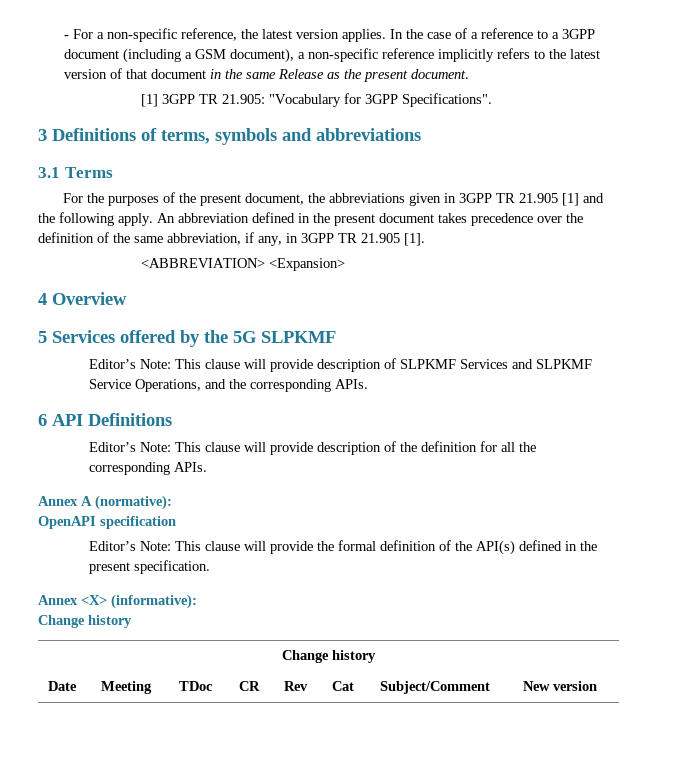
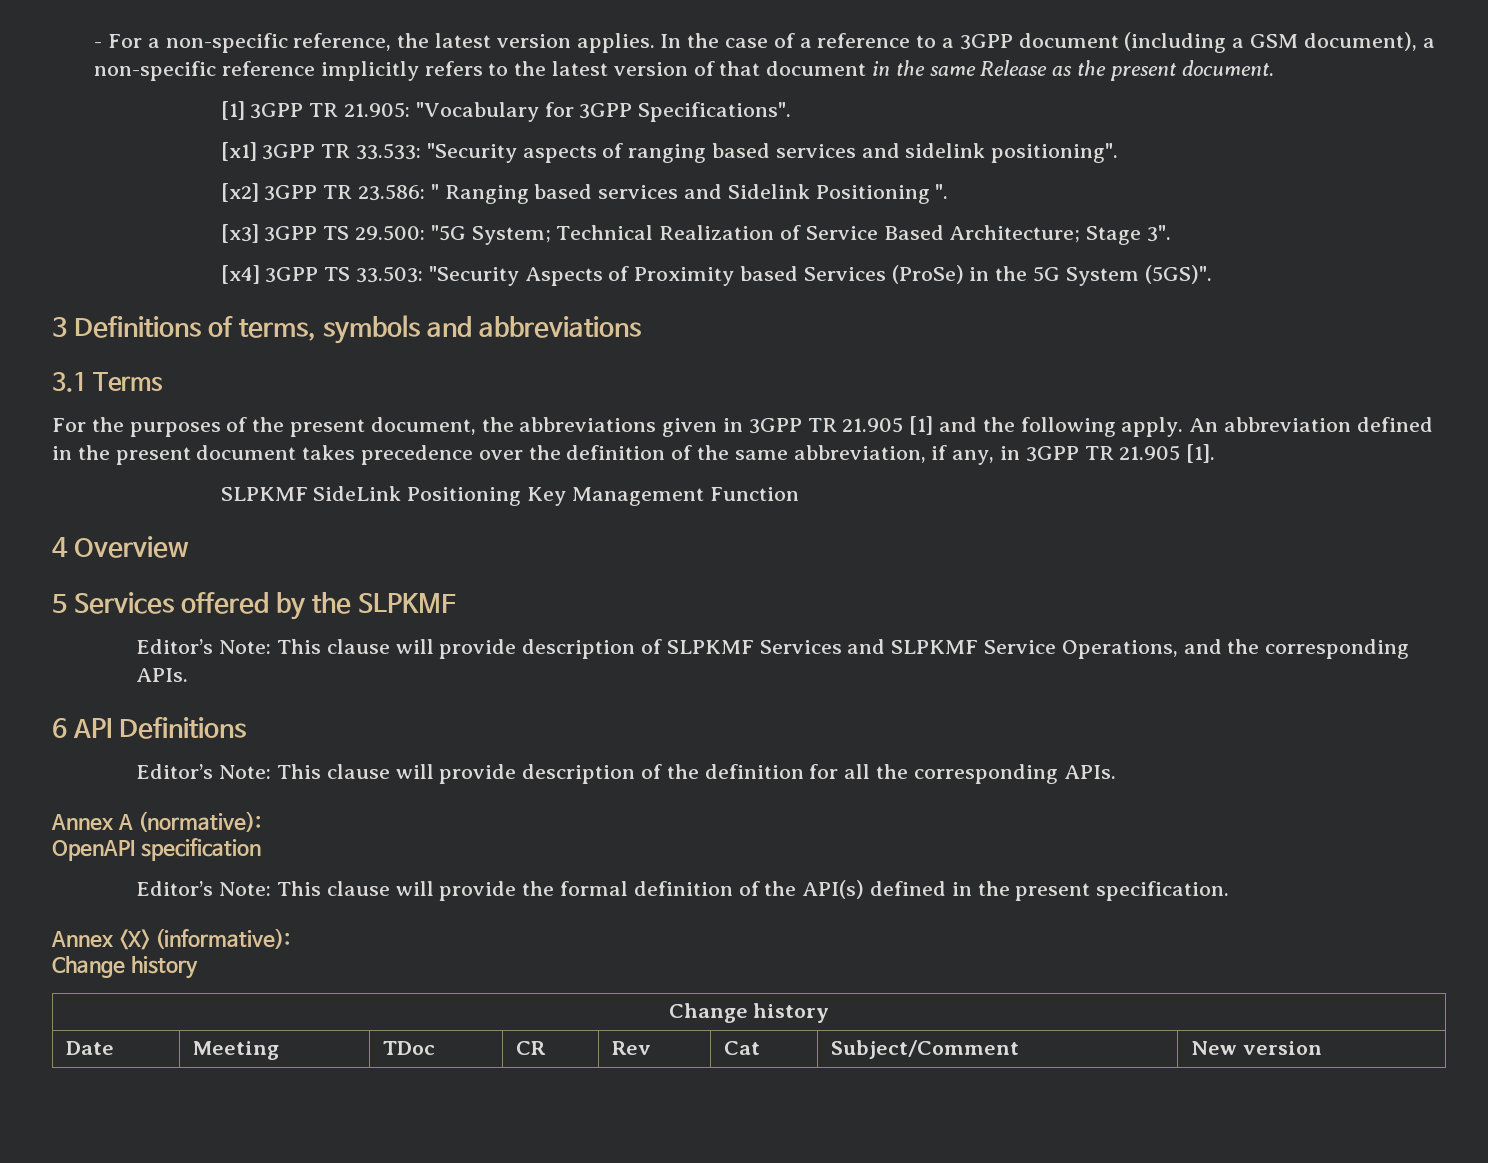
+ [x1] 3GPP TR 33.533: "Security aspects of ranging based services and sidelink positioning".
+ [x2] 3GPP TR 23.586: " Ranging based services and Sidelink Positioning ".
+ [x3] 3GPP TS 29.500: "5G System; Technical Realization of Service Based Architecture; Stage 3".
+ [x4] 3GPP TS 33.503: "Security Aspects of Proximity based Services (ProSe) in the 5G System (5GS)".
- <ABBREVIATION> <Expansion>
+ SLPKMF SideLink Positioning Key Management Function
- 5 Services offered by the 5G SLPKMF
+ 5 Services offered by the SLPKMF

